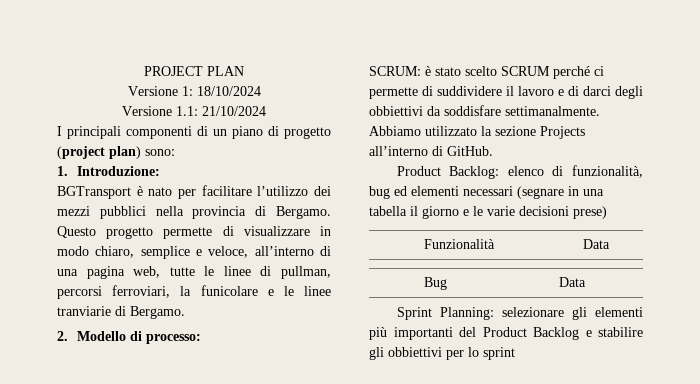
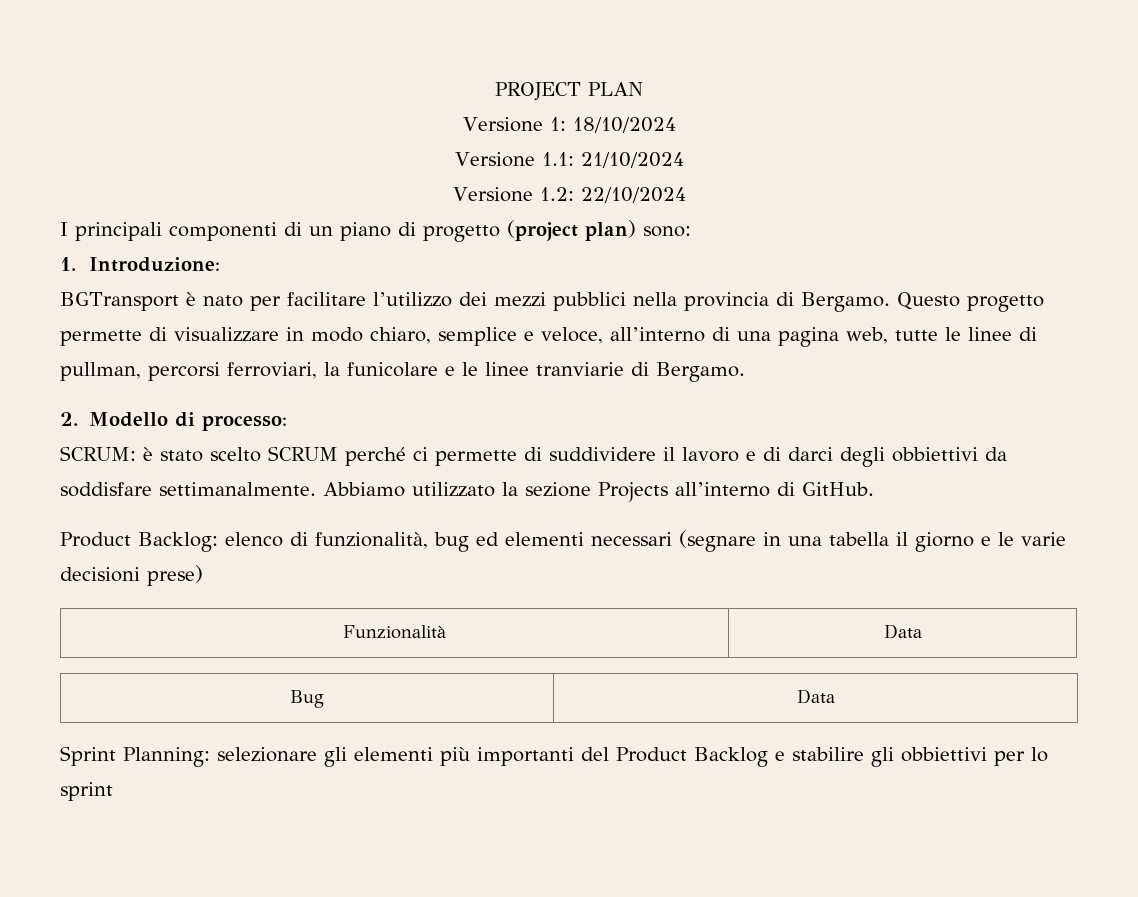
+ Versione 1.2: 22/10/2024

